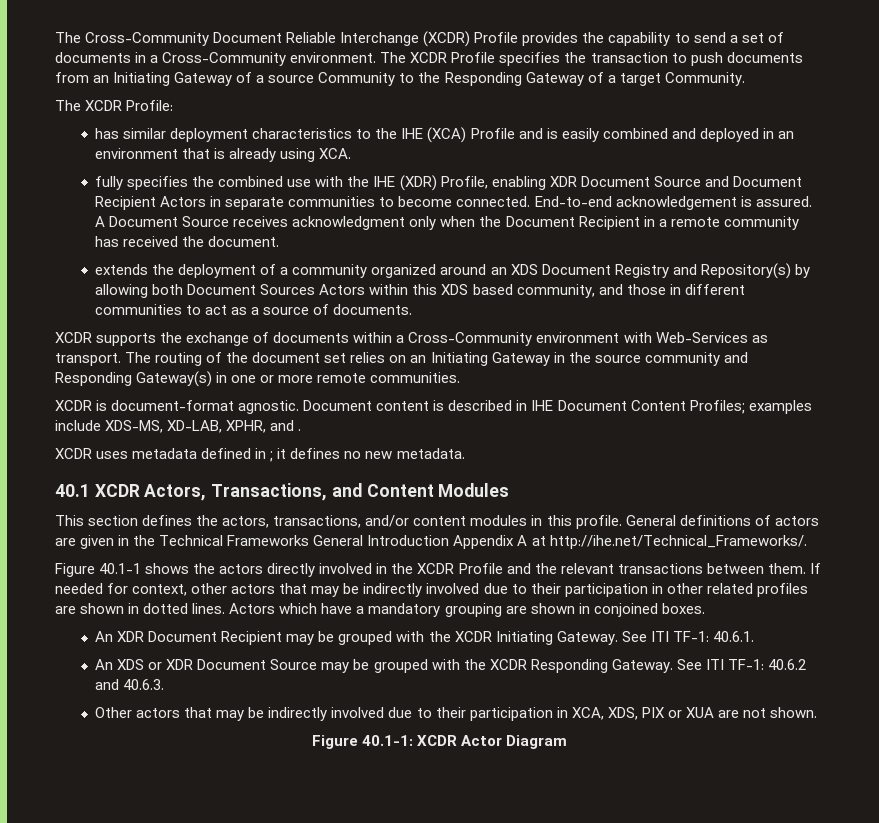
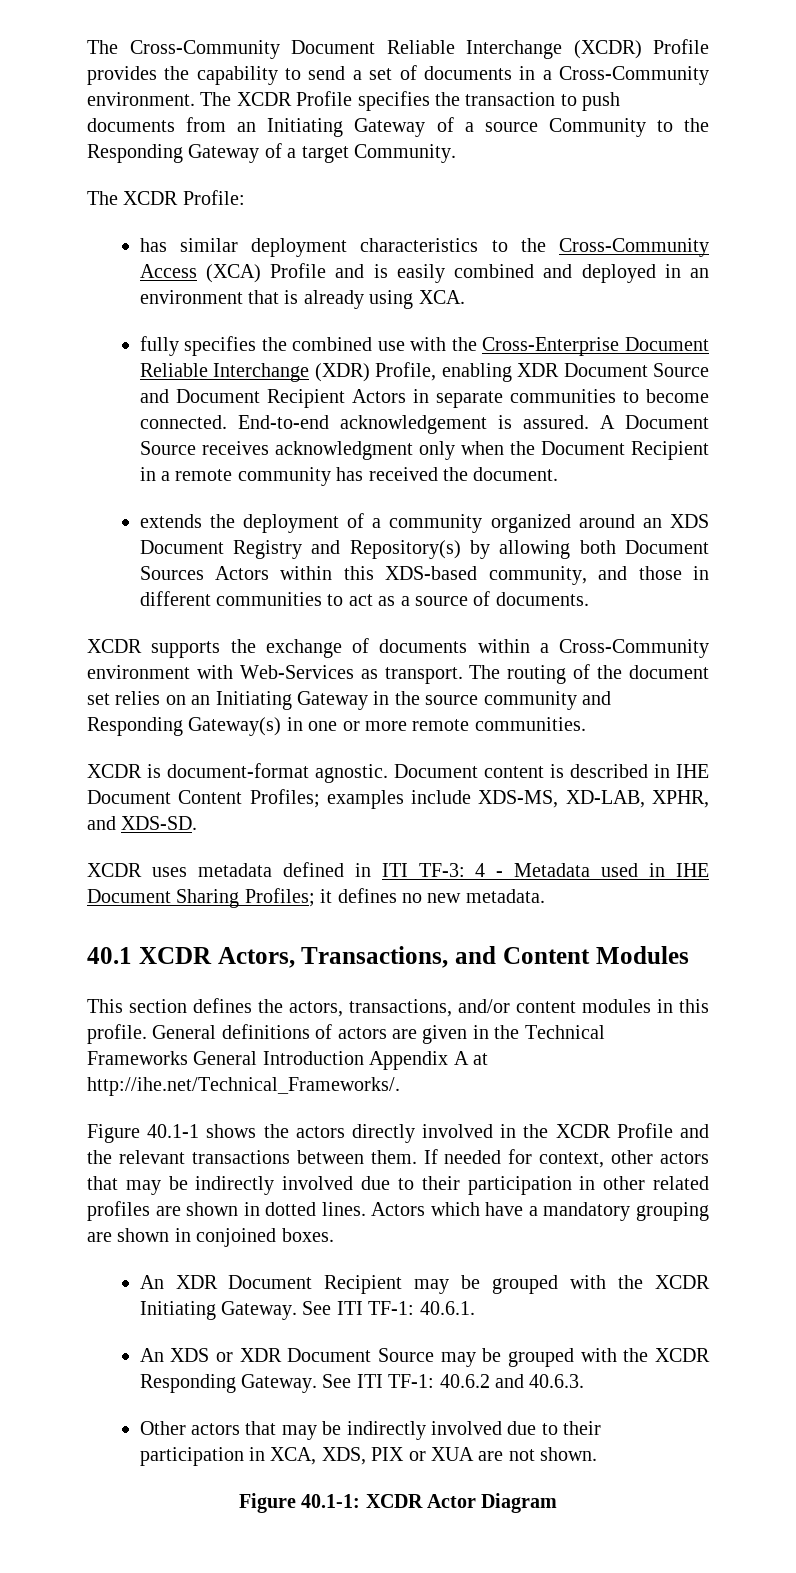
- has similar deployment characteristics to the IHE (XCA) Profile and is easily combined and deployed in an environment that is already using XCA.
+ has similar deployment characteristics to the Cross-Community Access (XCA) Profile and is easily combined and deployed in an environment that is already using XCA.
- fully specifies the combined use with the IHE (XDR) Profile, enabling XDR Document Source and Document Recipient Actors in separate communities to become connected.
+ fully specifies the combined use with the Cross-Enterprise Document Reliable Interchange (XDR) Profile, enabling XDR Document Source and Document Recipient Actors in separate communities to become connected.
- extends the deployment of a community organized around an XDS Document Registry and Repository(s) by allowing both Document Sources Actors within this XDS based community, and those in different communities to act as a source of documents.
+ extends the deployment of a community organized around an XDS Document Registry and Repository(s) by allowing both Document Sources Actors within this XDS-based community, and those in different communities to act as a source of documents.
- Document content is described in IHE Document Content Profiles; examples include XDS-MS, XD-LAB, XPHR, and .
+ Document content is described in IHE Document Content Profiles; examples include XDS-MS, XD-LAB, XPHR, and XDS-SD.
- XCDR uses metadata defined in ; it defines no new metadata.
+ XCDR uses metadata defined in ITI TF-3: 4 - Metadata used in IHE Document Sharing Profiles; it defines no new metadata.

